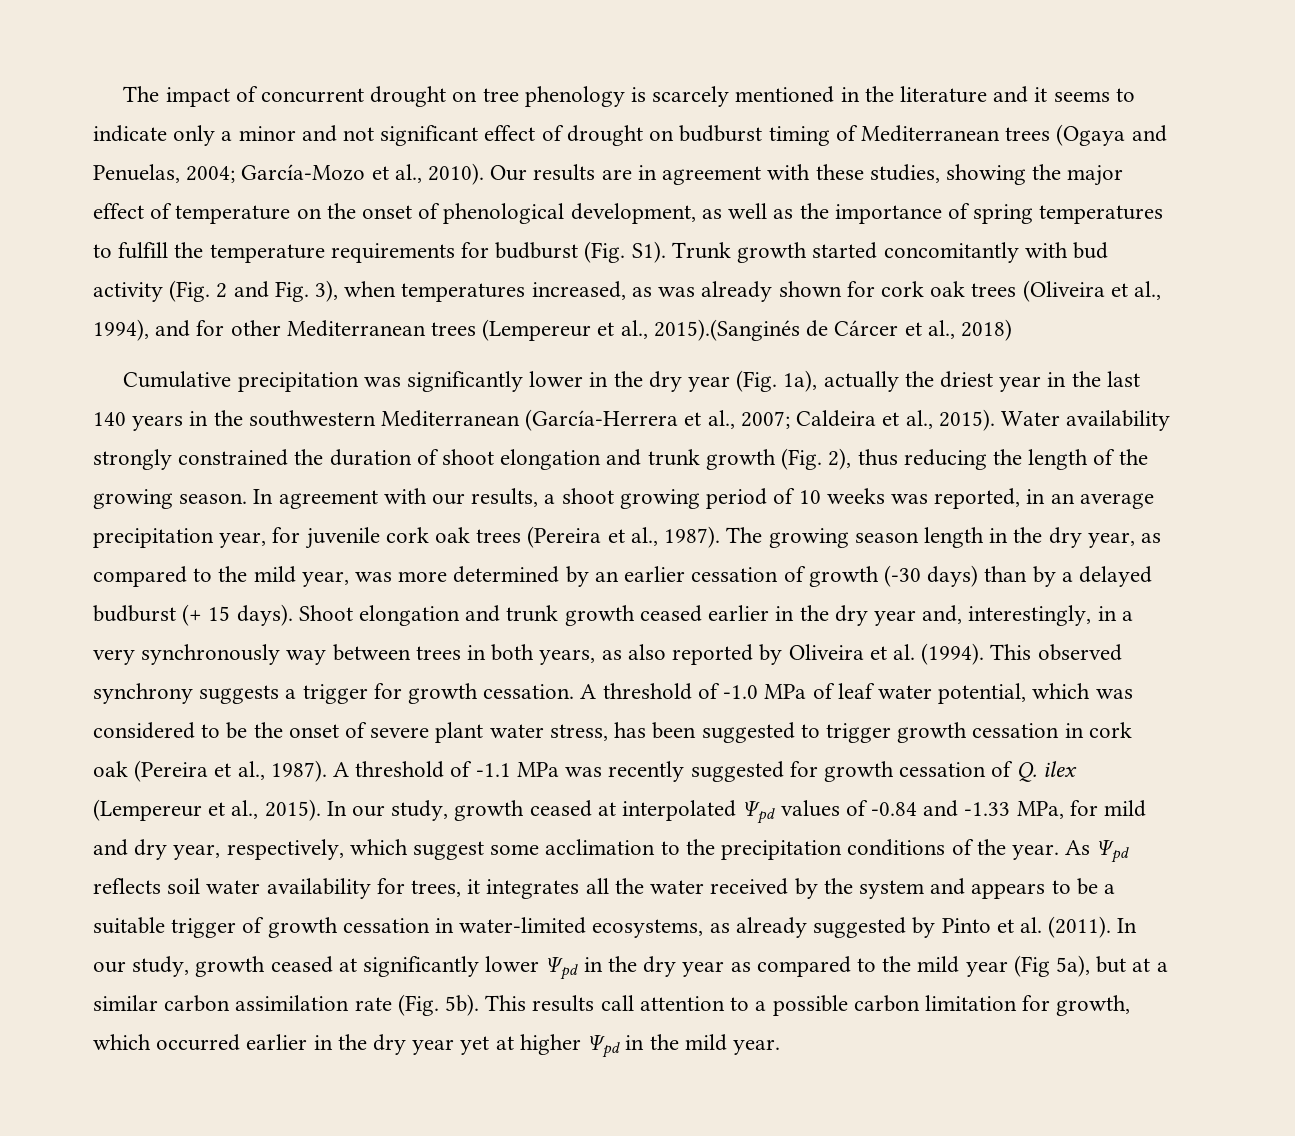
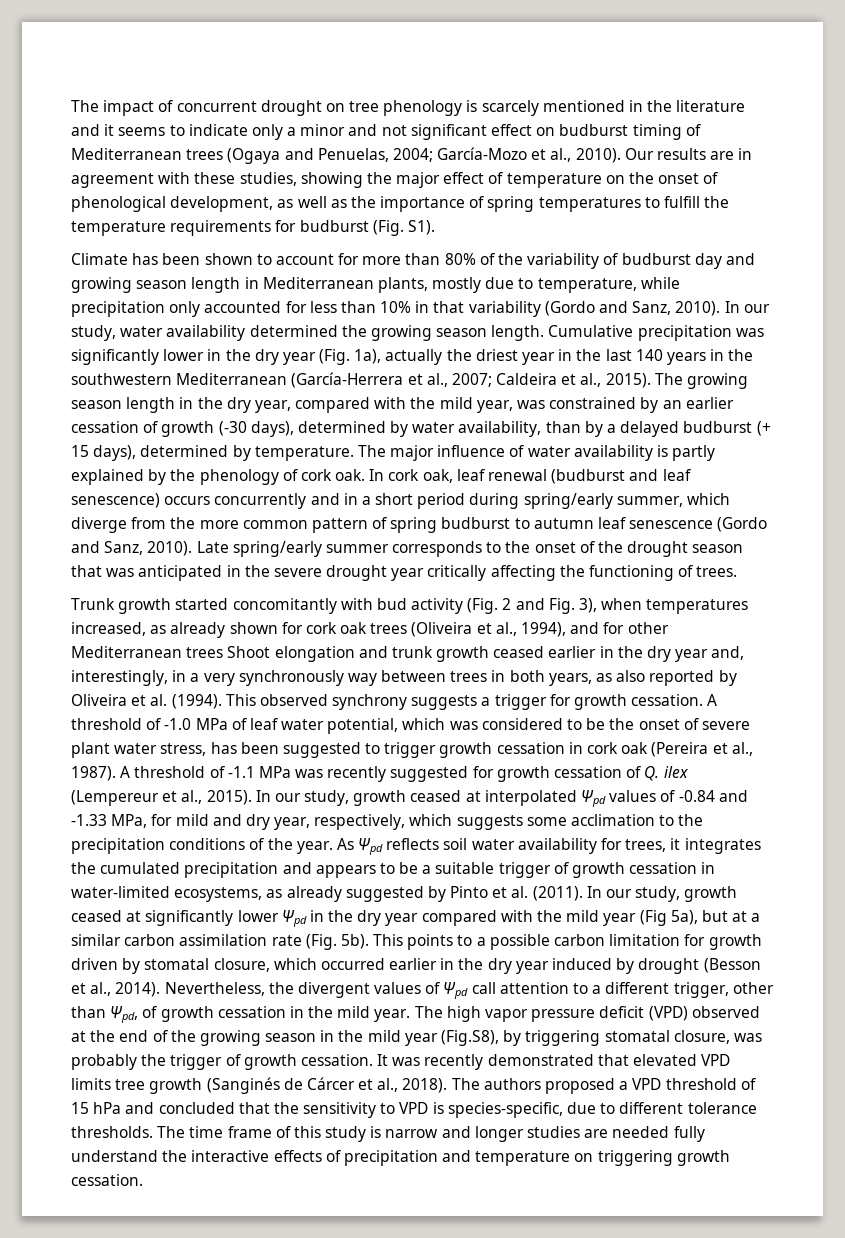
- The impact of concurrent drought on tree phenology is scarcely mentioned in the literature and it seems to indicate only a minor and not significant effect of drought on budburst timing of Mediterranean trees (Ogaya and Penuelas, 2004; García-Mozo et al., 2010).
+ The impact of concurrent drought on tree phenology is scarcely mentioned in the literature and it seems to indicate only a minor and not significant effect on budburst timing of Mediterranean trees (Ogaya and Penuelas, 2004; García-Mozo et al., 2010).
- Our results are in agreement with these studies, showing the major effect of temperature on the onset of phenological development, as well as the importance of spring temperatures to fulfill the temperature requirements for budburst (Fig. S1). Trunk growth started concomitantly with bud activity (Fig. 2 and Fig. 3), when temperatures increased, as was already shown for cork oak trees (Oliveira et al., 1994), and for other Mediterranean trees (Lempereur et al., 2015).(Sanginés de Cárcer et al., 2018)
- Cumulative precipitation was significantly lower in the dry year (Fig. 1a), actually the driest year in the last 140 years in the southwestern Mediterranean (García-Herrera et al., 2007;
+ Our results are in agreement with these studies, showing the major effect of temperature on the onset of phenological development, as well as the importance of spring temperatures to fulfill the temperature requirements for budburst (Fig. S1).
+ Climate has been shown to account for more than 80% of the variability of budburst day and growing season length in Mediterranean plants, mostly due to temperature, while precipitation only accounted for less than 10% in that variability (Gordo and Sanz, 2010). In our study, water availability determined the growing season length. Cumulative precipitation was significantly lower in the dry year (Fig. 1a), actually the driest year in the last 140 years in the southwestern Mediterranean (García-Herrera et al., 2007;
- Water availability strongly constrained the duration of shoot elongation and trunk growth (Fig. 2), thus reducing the length of the growing season. In agreement with our results, a shoot growing period of 10 weeks was reported, in an average precipitation year, for juvenile cork oak trees (Pereira et al., 1987).
- The growing season length in the dry year, as compared to the mild year, was more determined by an earlier cessation of growth (-30 days) than by a delayed budburst (+ 15 days). Shoot elongation and trunk growth ceased earlier in the dry year and, interestingly, in a very synchronously way between trees in both years, as also reported by Oliveira et al. (1994).
+ The growing season length in the dry year, compared with the mild year, was constrained by an earlier cessation of growth (-30 days), determined by water availability, than by a delayed budburst (+ 15 days), determined by temperature. The major influence of water availability is partly explained by the phenology of cork oak. In cork oak, leaf renewal (budburst and leaf senescence) occurs concurrently and in a short period during spring/early summer, which diverge from the more common pattern of spring budburst to autumn leaf senescence (Gordo and Sanz, 2010). Late spring/early summer corresponds to the onset of the drought season that was anticipated in the severe drought year critically affecting the functioning of trees.
+ Trunk growth started concomitantly with bud activity (Fig. 2 and Fig. 3), when temperatures increased, as already shown for cork oak trees (Oliveira et al., 1994), and for other Mediterranean trees Shoot elongation and trunk growth ceased earlier in the dry year and, interestingly, in a very synchronously way between trees in both years, as also reported by Oliveira et al. (1994).
- In our study, growth ceased at interpolated Ψpd values of -0.84 and -1.33 MPa, for mild and dry year, respectively, which suggest some acclimation to the precipitation conditions of the year.
+ In our study, growth ceased at interpolated Ψpd values of -0.84 and -1.33 MPa, for mild and dry year, respectively, which suggests some acclimation to the precipitation conditions of the year.
- As Ψpd reflects soil water availability for trees, it integrates all the water received by the system and appears to be a suitable trigger of growth cessation in water-limited ecosystems, as already suggested by Pinto et al. (2011).
+ As Ψpd reflects soil water availability for trees, it integrates the cumulated precipitation and appears to be a suitable trigger of growth cessation in water-limited ecosystems, as already suggested by Pinto et al. (2011).
- In our study, growth ceased at significantly lower Ψpd in the dry year as compared to the mild year (Fig 5a), but at a similar carbon assimilation rate (Fig. 5b).
+ In our study, growth ceased at significantly lower Ψpd in the dry year compared with the mild year (Fig 5a), but at a similar carbon assimilation rate (Fig. 5b).
- This results call attention to a possible carbon limitation for growth, which occurred earlier in the dry year yet at higher Ψpd in the mild year.
+ This points to a possible carbon limitation for growth driven by stomatal closure, which occurred earlier in the dry year induced by drought (Besson et al., 2014). Nevertheless, the divergent values of Ψpd call attention to a different trigger, other than Ψpd, of growth cessation in the mild year. The high vapor pressure deficit (VPD) observed at the end of the growing season in the mild year (Fig.S8), by triggering stomatal closure, was probably the trigger of growth cessation. It was recently demonstrated that elevated VPD limits tree growth (Sanginés de Cárcer et al., 2018). The authors proposed a VPD threshold of 15 hPa and concluded that the sensitivity to VPD is species-specific, due to different tolerance thresholds. The time frame of this study is narrow and longer studies are needed fully understand the interactive effects of precipitation and temperature on triggering growth cessation.

